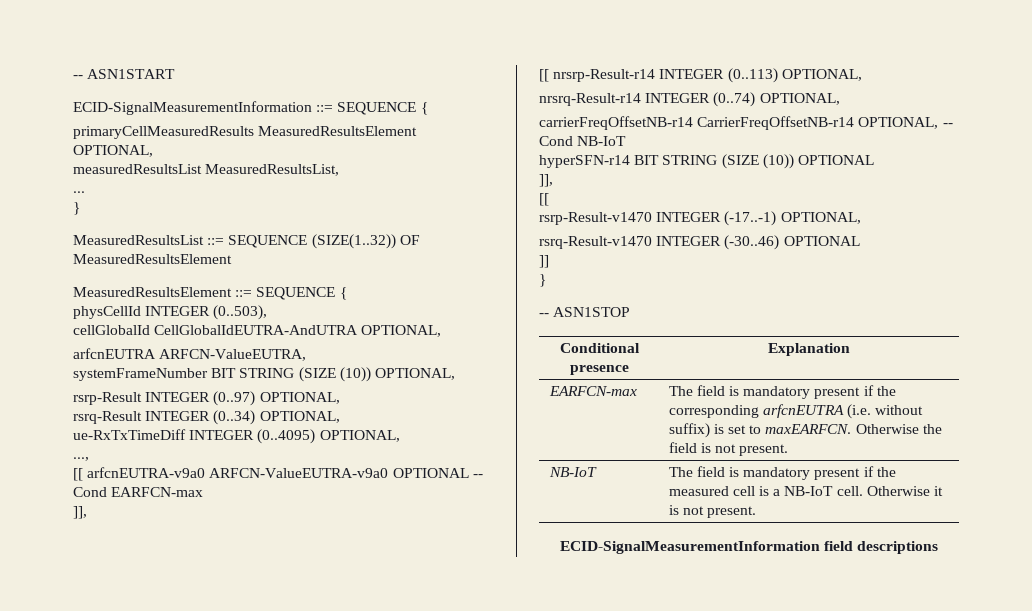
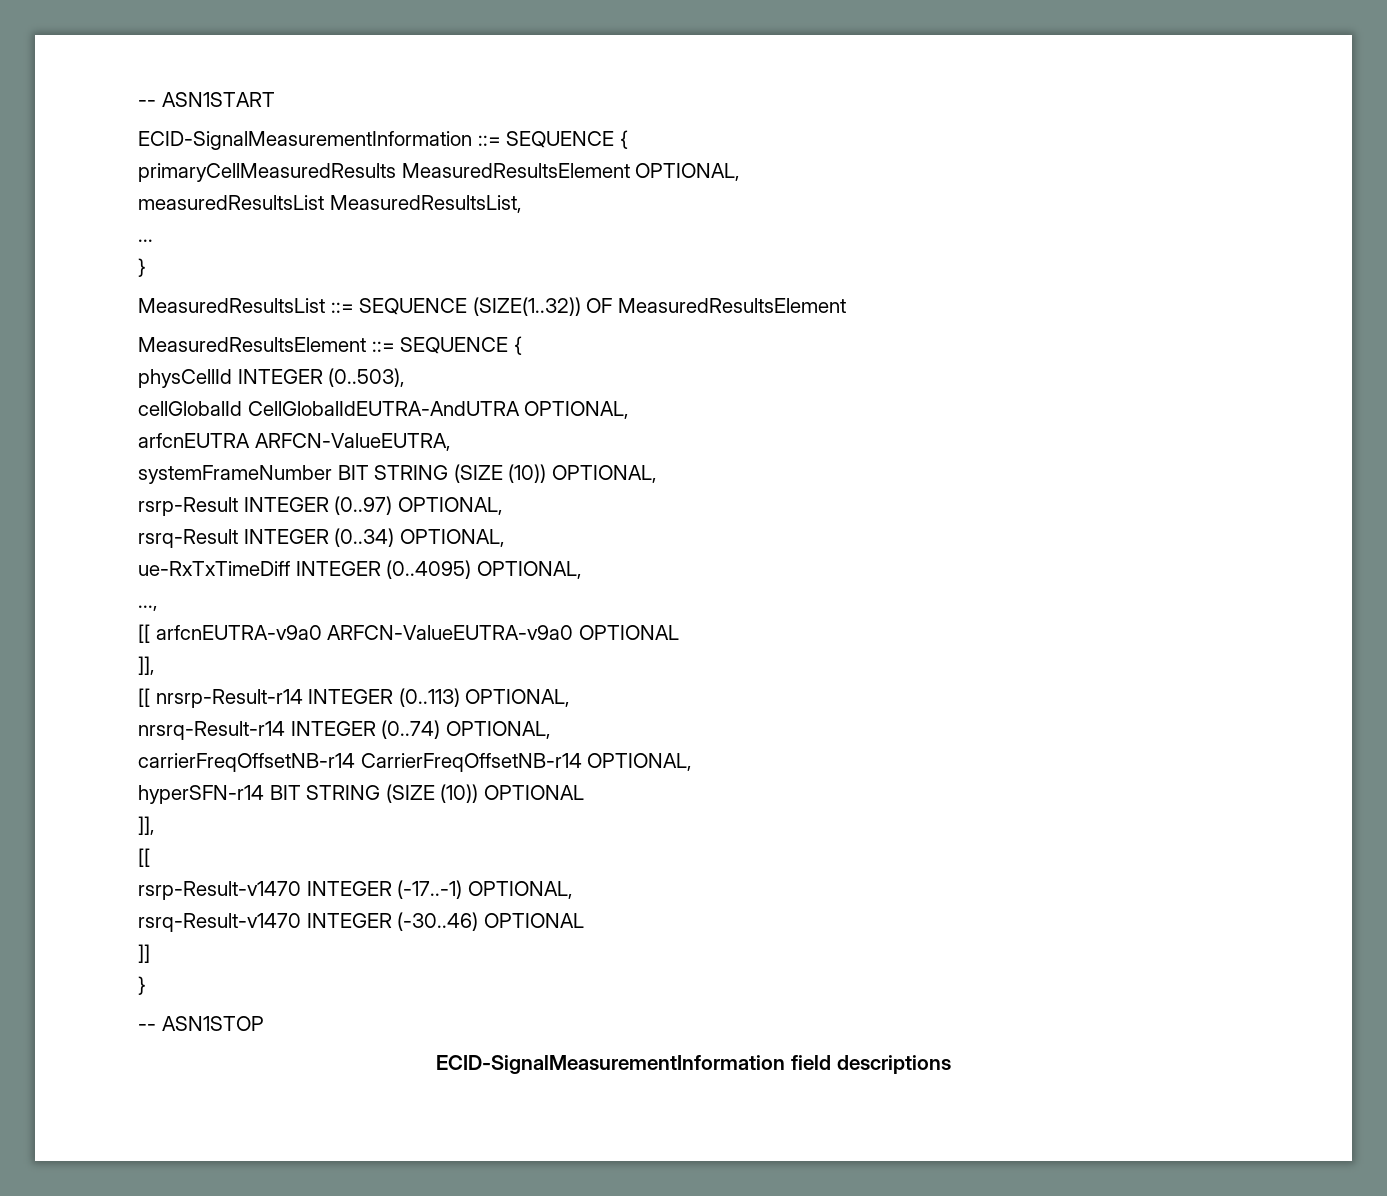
- [[ arfcnEUTRA-v9a0 ARFCN-ValueEUTRA-v9a0 OPTIONAL -- Cond EARFCN-max
+ [[ arfcnEUTRA-v9a0 ARFCN-ValueEUTRA-v9a0 OPTIONAL
- carrierFreqOffsetNB-r14 CarrierFreqOffsetNB-r14 OPTIONAL, -- Cond NB-IoT
+ carrierFreqOffsetNB-r14 CarrierFreqOffsetNB-r14 OPTIONAL,
- Conditional presence | Explanation
- EARFCN-max | The field is mandatory present if the corresponding arfcnEUTRA (i.e. without suffix) is set to maxEARFCN. Otherwise the field is not present.
- NB-IoT | The field is mandatory present if the measured cell is a NB-IoT cell. Otherwise it is not present.

